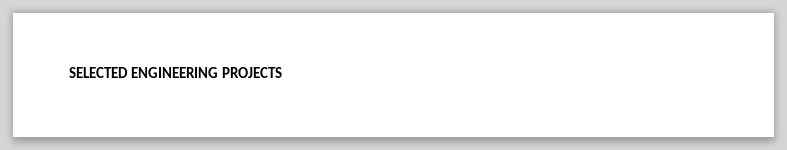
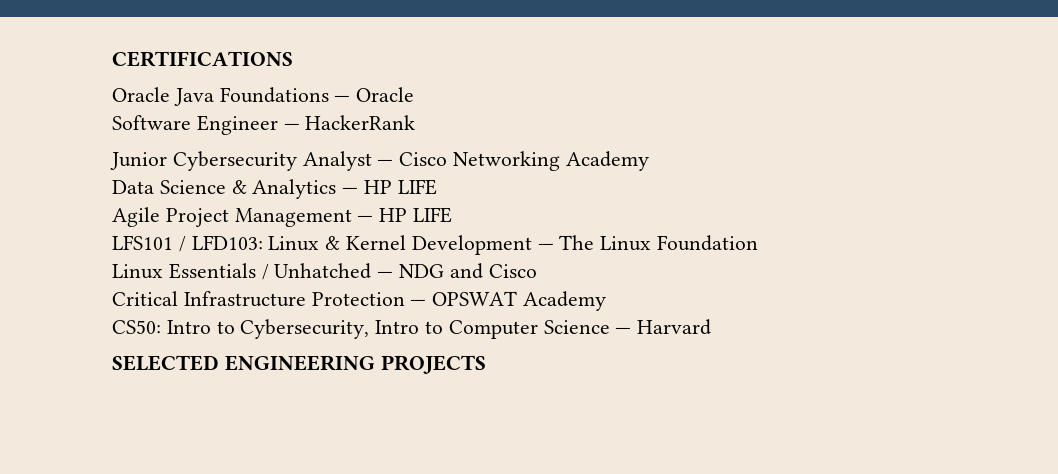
+ CERTIFICATIONS
+ Oracle Java Foundations — Oracle
+ Software Engineer — HackerRank
+ Junior Cybersecurity Analyst — Cisco Networking Academy
+ Data Science & Analytics — HP LIFE
+ Agile Project Management — HP LIFE
+ LFS101 / LFD103: Linux & Kernel Development — The Linux Foundation
+ Linux Essentials / Unhatched — NDG and Cisco
+ Critical Infrastructure Protection — OPSWAT Academy
+ CS50: Intro to Cybersecurity, Intro to Computer Science — Harvard

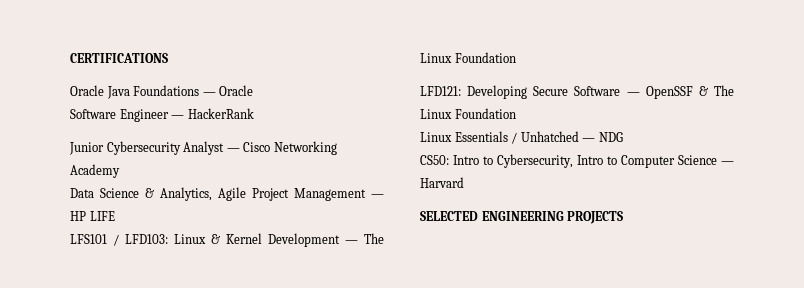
- Data Science & Analytics — HP LIFE
- Agile Project Management — HP LIFE
+ Data Science & Analytics, Agile Project Management — HP LIFE
+ LFD121: Developing Secure Software — OpenSSF & The Linux Foundation
- Linux Essentials / Unhatched — NDG and Cisco
- Critical Infrastructure Protection — OPSWAT Academy
+ Linux Essentials / Unhatched — NDG

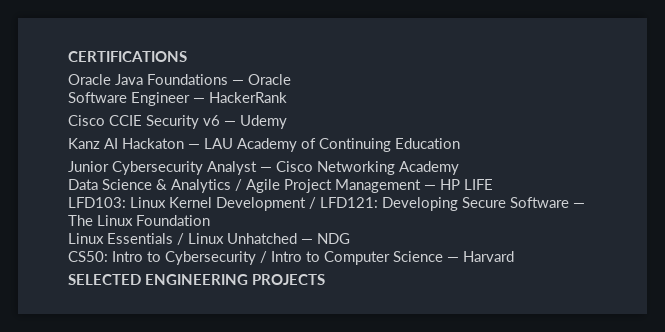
+ Cisco CCIE Security v6 — Udemy
+ Kanz AI Hackaton — LAU Academy of Continuing Education
- Data Science & Analytics, Agile Project Management — HP LIFE
+ Data Science & Analytics / Agile Project Management — HP LIFE
- LFS101 / LFD103: Linux & Kernel Development — The Linux Foundation
- LFD121: Developing Secure Software — OpenSSF & The Linux Foundation
+ LFD103: Linux Kernel Development / LFD121: Developing Secure Software — The Linux Foundation
- Linux Essentials / Unhatched — NDG
+ Linux Essentials / Linux Unhatched — NDG
- CS50: Intro to Cybersecurity, Intro to Computer Science — Harvard
+ CS50: Intro to Cybersecurity / Intro to Computer Science — Harvard

